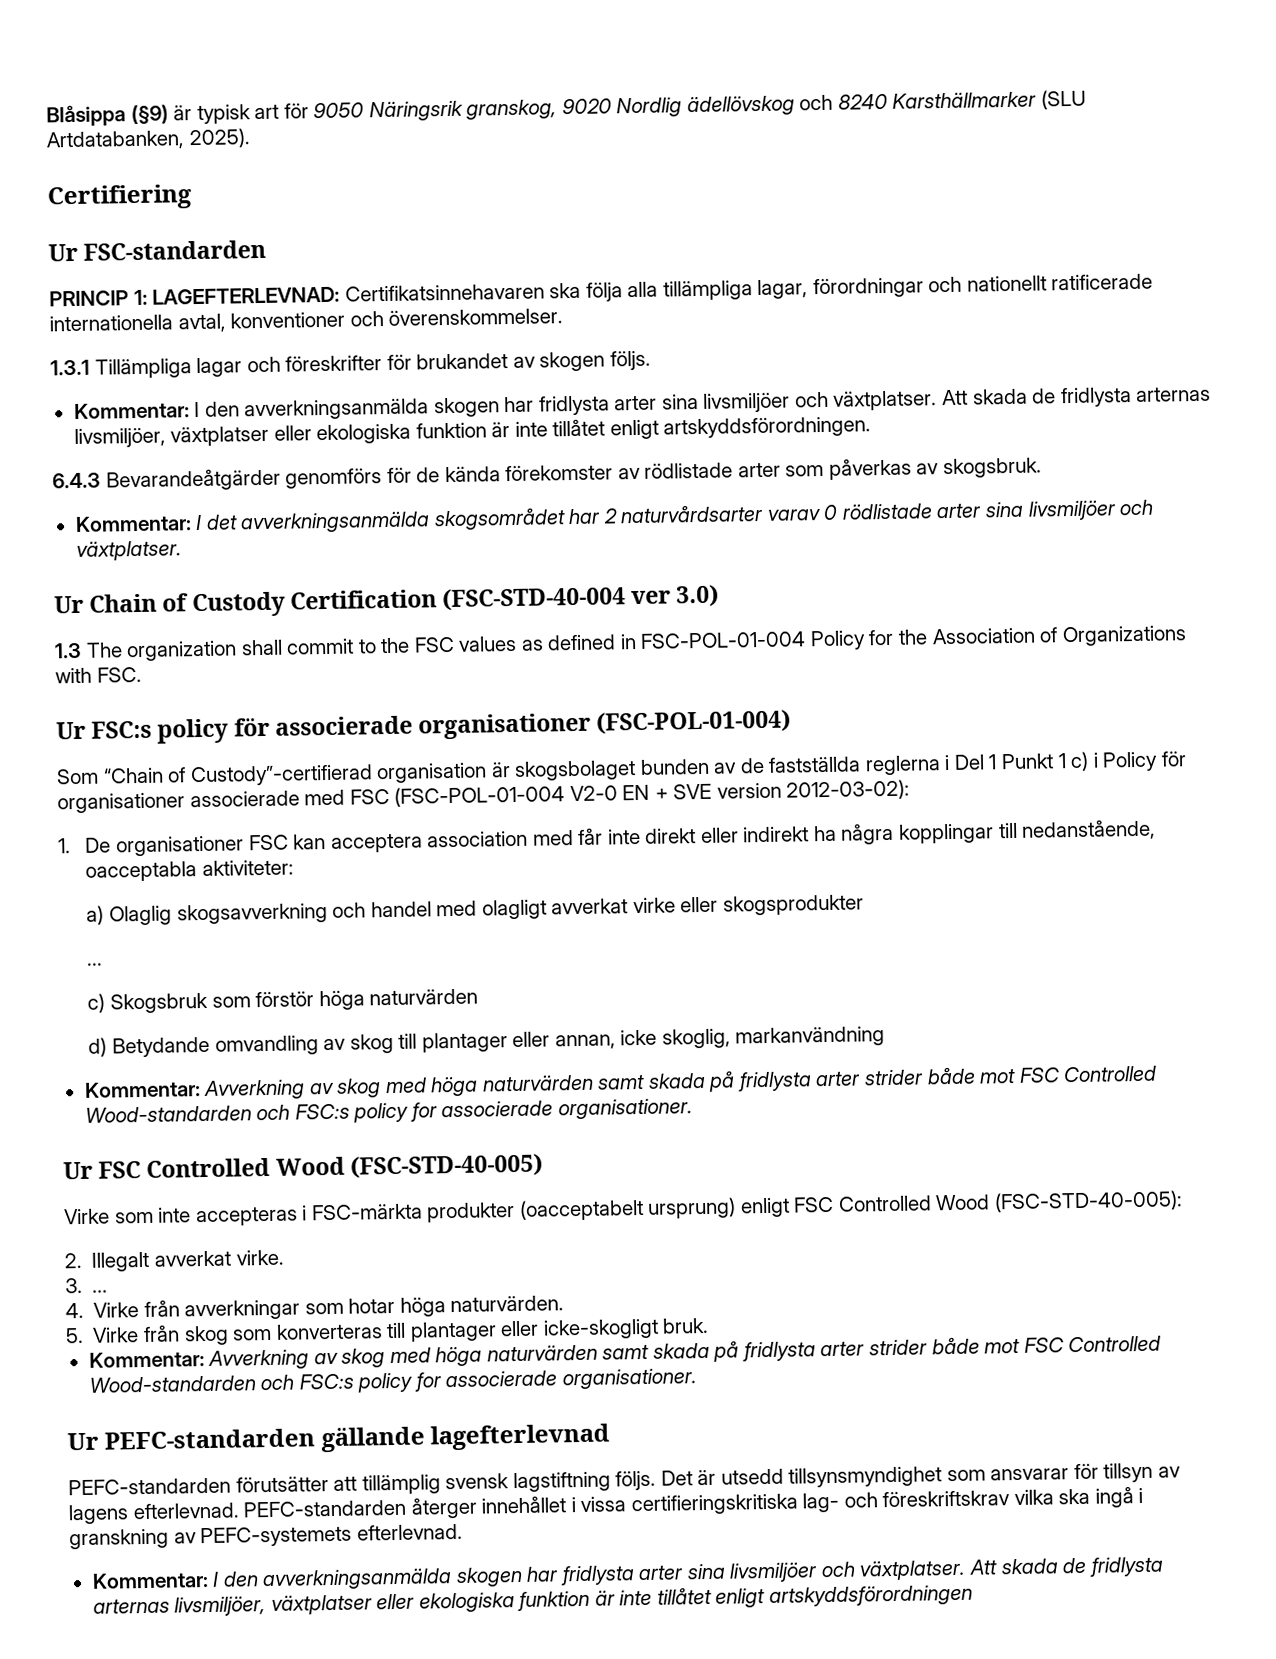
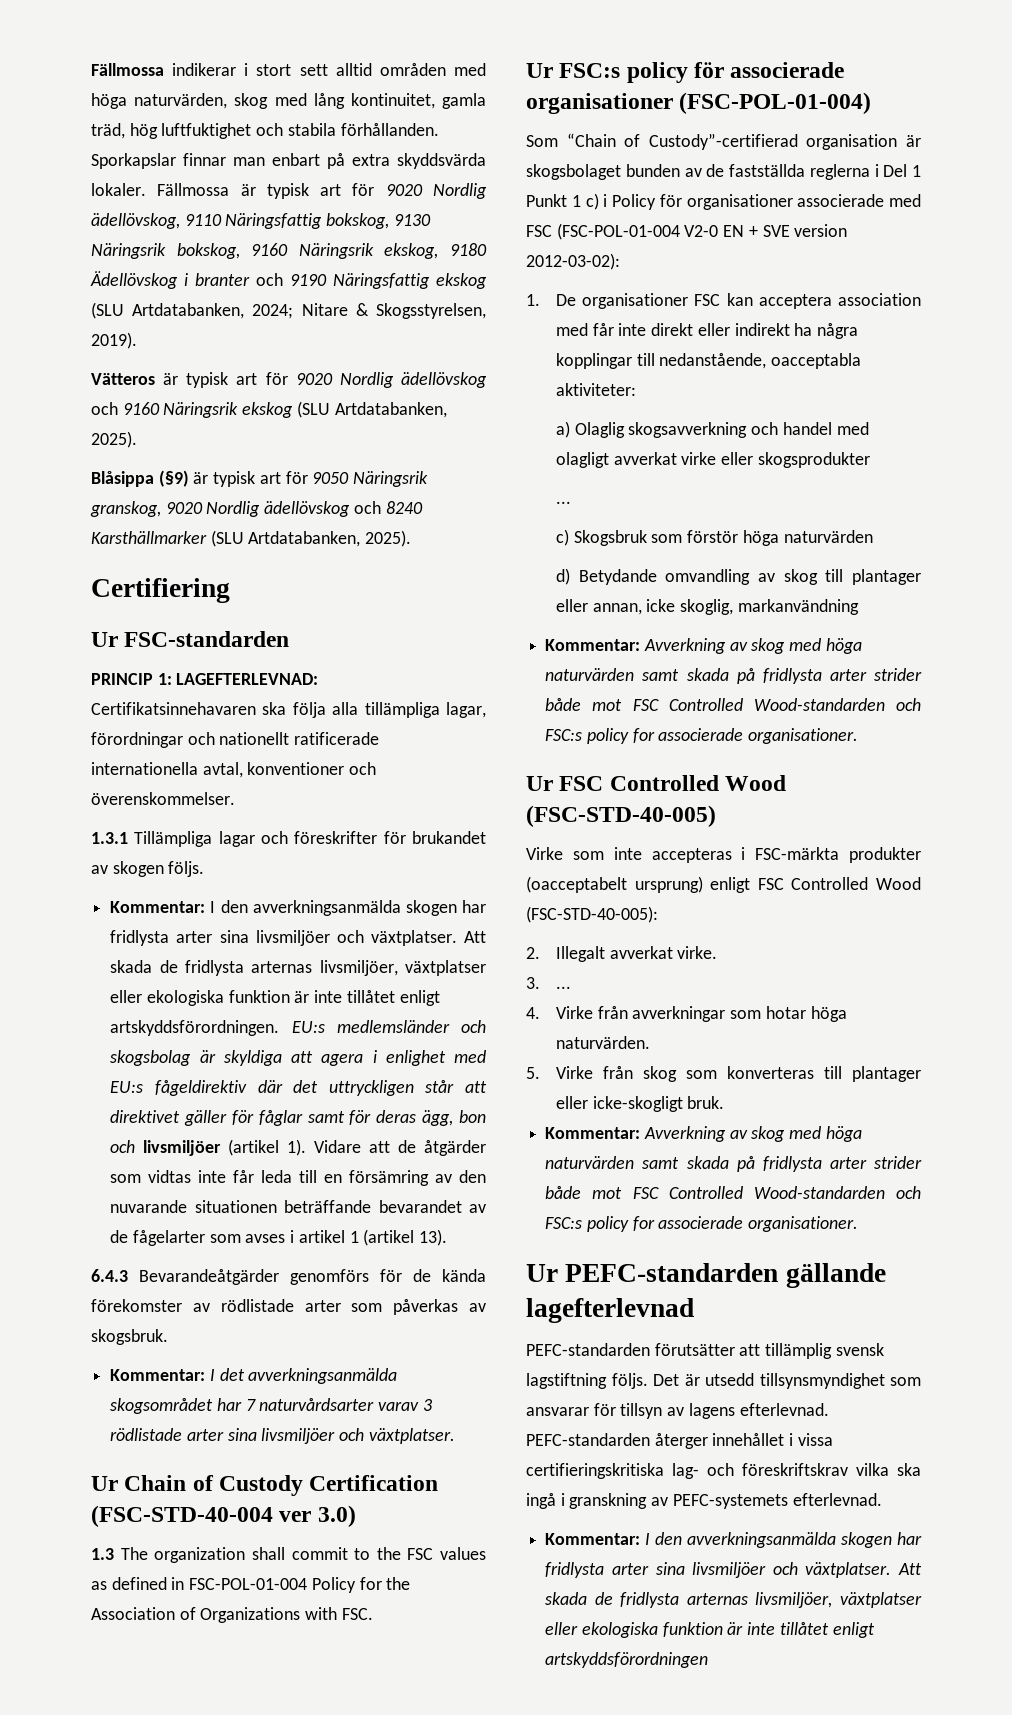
+ Fällmossa indikerar i stort sett alltid områden med höga naturvärden, skog med lång kontinuitet, gamla träd, hög luftfuktighet och stabila förhållanden. Sporkapslar finnar man enbart på extra skyddsvärda lokaler. Fällmossa är typisk art för 9020 Nordlig ädellövskog, 9110 Näringsfattig bokskog, 9130 Näringsrik bokskog, 9160 Näringsrik ekskog, 9180 Ädellövskog i branter och 9190 Näringsfattig ekskog (SLU Artdatabanken, 2024; Nitare & Skogsstyrelsen, 2019).
+ Vätteros är typisk art för 9020 Nordlig ädellövskog och 9160 Näringsrik ekskog (SLU Artdatabanken, 2025).
+ EU:s medlemsländer och skogsbolag är skyldiga att agera i enlighet med EU:s fågeldirektiv där det uttryckligen står att direktivet gäller för fåglar samt för deras ägg, bon och livsmiljöer (artikel 1). Vidare att de åtgärder som vidtas inte får leda till en försämring av den nuvarande situationen beträffande bevarandet av de fågelarter som avses i artikel 1 (artikel 13).
- Kommentar: I det avverkningsanmälda skogsområdet har 2 naturvårdsarter varav 0 rödlistade arter sina livsmiljöer och växtplatser.
+ Kommentar: I det avverkningsanmälda skogsområdet har 7 naturvårdsarter varav 3 rödlistade arter sina livsmiljöer och växtplatser.

